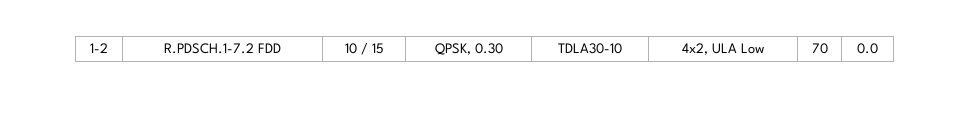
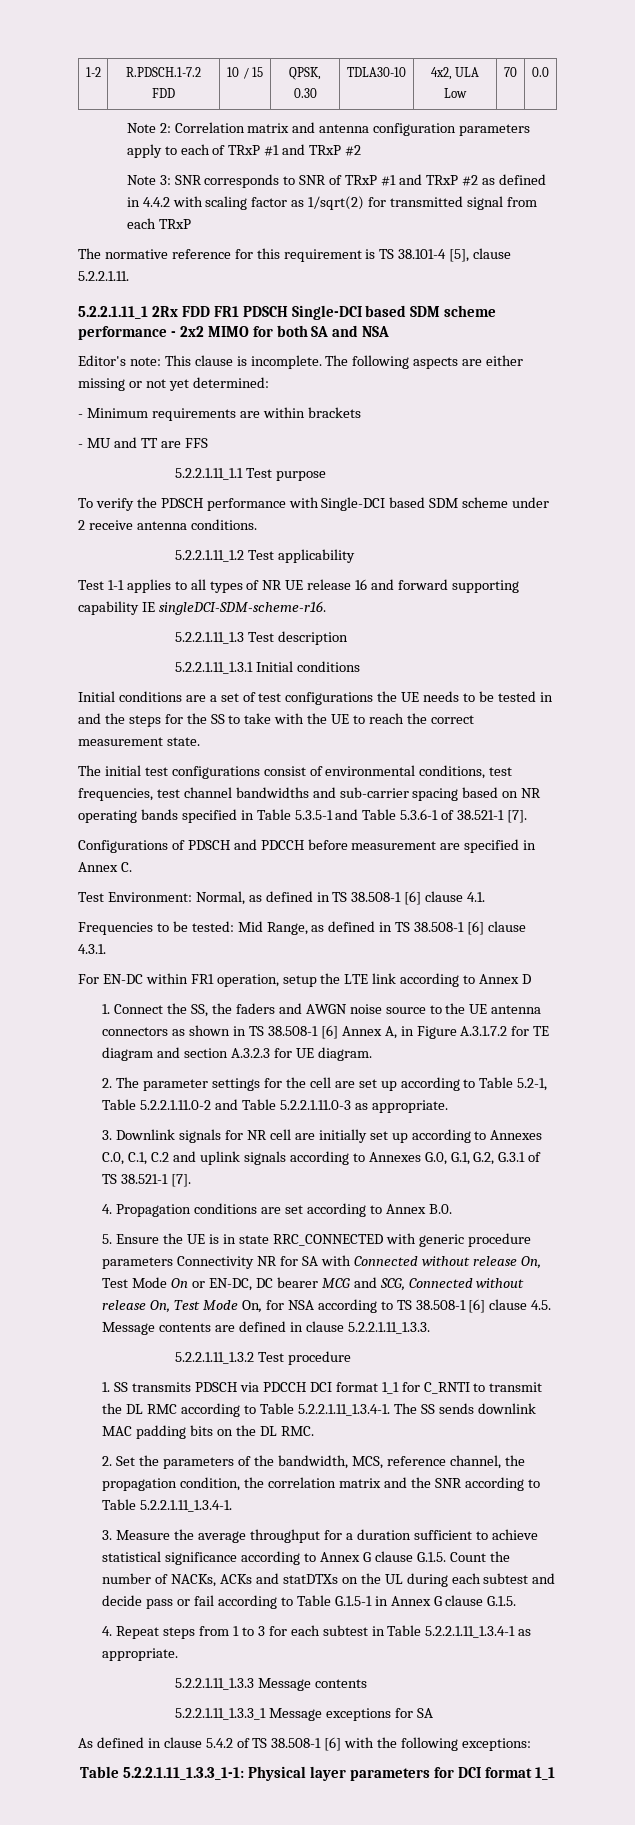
+ Note 2: Correlation matrix and antenna configuration parameters apply to each of TRxP #1 and TRxP #2
+ Note 3: SNR corresponds to SNR of TRxP #1 and TRxP #2 as defined in 4.4.2 with scaling factor as 1/sqrt(2) for transmitted signal from each TRxP
+ The normative reference for this requirement is TS 38.101-4 [5], clause 5.2.2.1.11.
+ 5.2.2.1.11_1 2Rx FDD FR1 PDSCH Single-DCI based SDM scheme performance - 2x2 MIMO for both SA and NSA
+ Editor's note: This clause is incomplete. The following aspects are either missing or not yet determined:
+ - Minimum requirements are within brackets
+ - MU and TT are FFS
+ 5.2.2.1.11_1.1 Test purpose
+ To verify the PDSCH performance with Single-DCI based SDM scheme under 2 receive antenna conditions.
+ 5.2.2.1.11_1.2 Test applicability
+ Test 1-1 applies to all types of NR UE release 16 and forward supporting capability IE singleDCI-SDM-scheme-r16.
+ 5.2.2.1.11_1.3 Test description
+ 5.2.2.1.11_1.3.1 Initial conditions
+ Initial conditions are a set of test configurations the UE needs to be tested in and the steps for the SS to take with the UE to reach the correct measurement state.
+ The initial test configurations consist of environmental conditions, test frequencies, test channel bandwidths and sub-carrier spacing based on NR operating bands specified in Table 5.3.5-1 and Table 5.3.6-1 of 38.521-1 [7].
+ Configurations of PDSCH and PDCCH before measurement are specified in Annex C.
+ Test Environment: Normal, as defined in TS 38.508-1 [6] clause 4.1.
+ Frequencies to be tested: Mid Range, as defined in TS 38.508-1 [6] clause 4.3.1.
+ For EN-DC within FR1 operation, setup the LTE link according to Annex D
+ 1. Connect the SS, the faders and AWGN noise source to the UE antenna connectors as shown in TS 38.508-1 [6] Annex A, in Figure A.3.1.7.2 for TE diagram and section A.3.2.3 for UE diagram.
+ 2. The parameter settings for the cell are set up according to Table 5.2-1, Table 5.2.2.1.11.0-2 and Table 5.2.2.1.11.0-3 as appropriate.
+ 3. Downlink signals for NR cell are initially set up according to Annexes C.0, C.1, C.2 and uplink signals according to Annexes G.0, G.1, G.2, G.3.1 of TS 38.521-1 [7].
+ 4. Propagation conditions are set according to Annex B.0.
+ 5. Ensure the UE is in state RRC_CONNECTED with generic procedure parameters Connectivity NR for SA with Connected without release On, Test Mode On or EN-DC, DC bearer MCG and SCG, Connected without release On, Test Mode On, for NSA according to TS 38.508-1 [6] clause 4.5. Message contents are defined in clause 5.2.2.1.11_1.3.3.
+ 5.2.2.1.11_1.3.2 Test procedure
+ 1. SS transmits PDSCH via PDCCH DCI format 1_1 for C_RNTI to transmit the DL RMC according to Table 5.2.2.1.11_1.3.4-1. The SS sends downlink MAC padding bits on the DL RMC.
+ 2. Set the parameters of the bandwidth, MCS, reference channel, the propagation condition, the correlation matrix and the SNR according to Table 5.2.2.1.11_1.3.4-1.
+ 3. Measure the average throughput for a duration sufficient to achieve statistical significance according to Annex G clause G.1.5. Count the number of NACKs, ACKs and statDTXs on the UL during each subtest and decide pass or fail according to Table G.1.5-1 in Annex G clause G.1.5.
+ 4. Repeat steps from 1 to 3 for each subtest in Table 5.2.2.1.11_1.3.4-1 as appropriate.
+ 5.2.2.1.11_1.3.3 Message contents
+ 5.2.2.1.11_1.3.3_1 Message exceptions for SA
+ As defined in clause 5.4.2 of TS 38.508-1 [6] with the following exceptions:
+ Table 5.2.2.1.11_1.3.3_1-1: Physical layer parameters for DCI format 1_1

